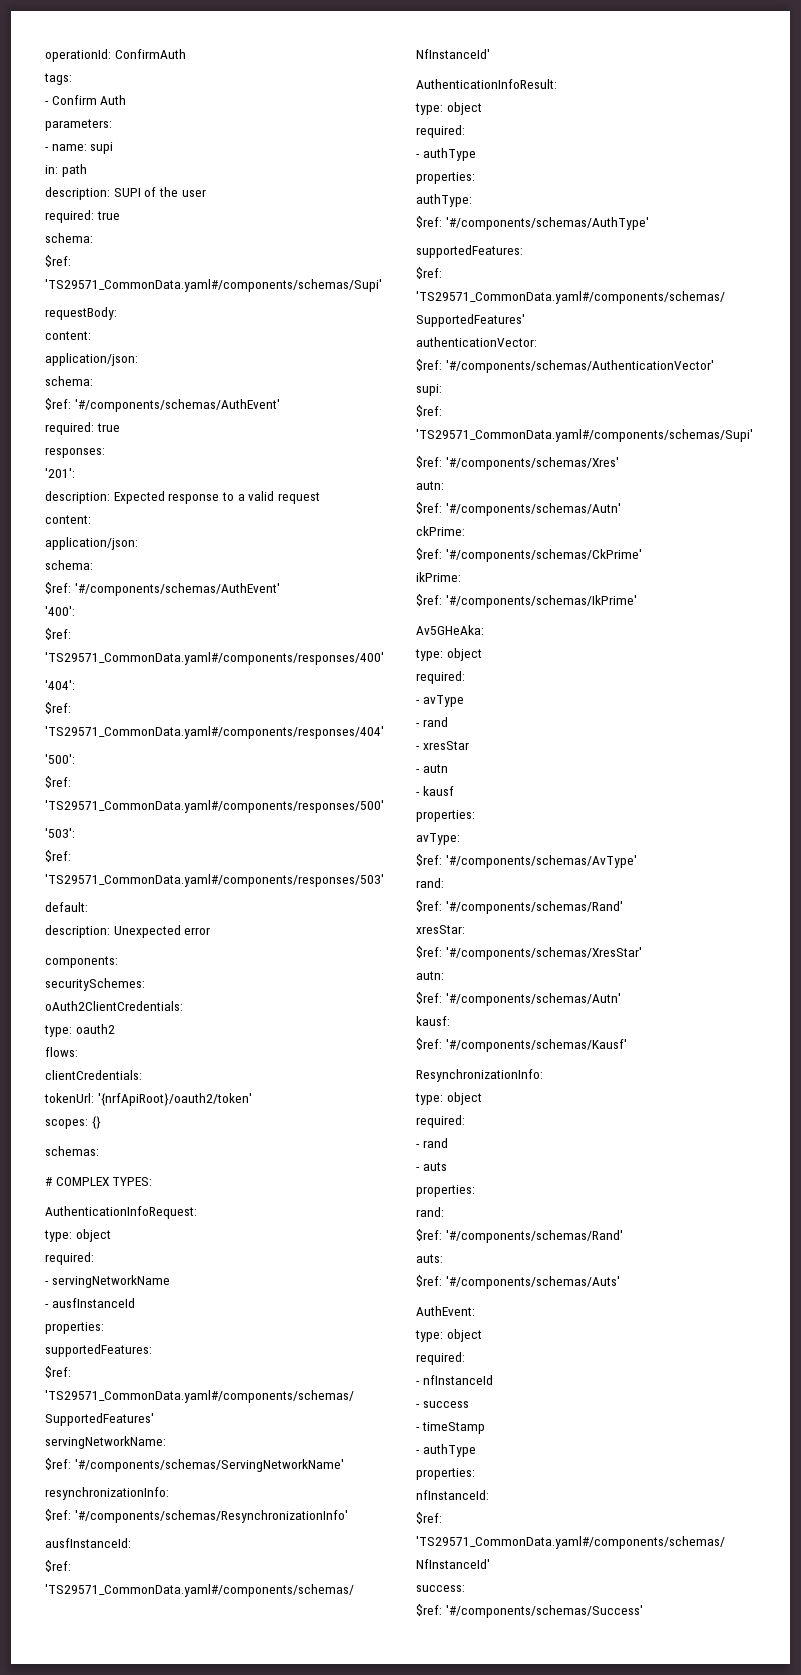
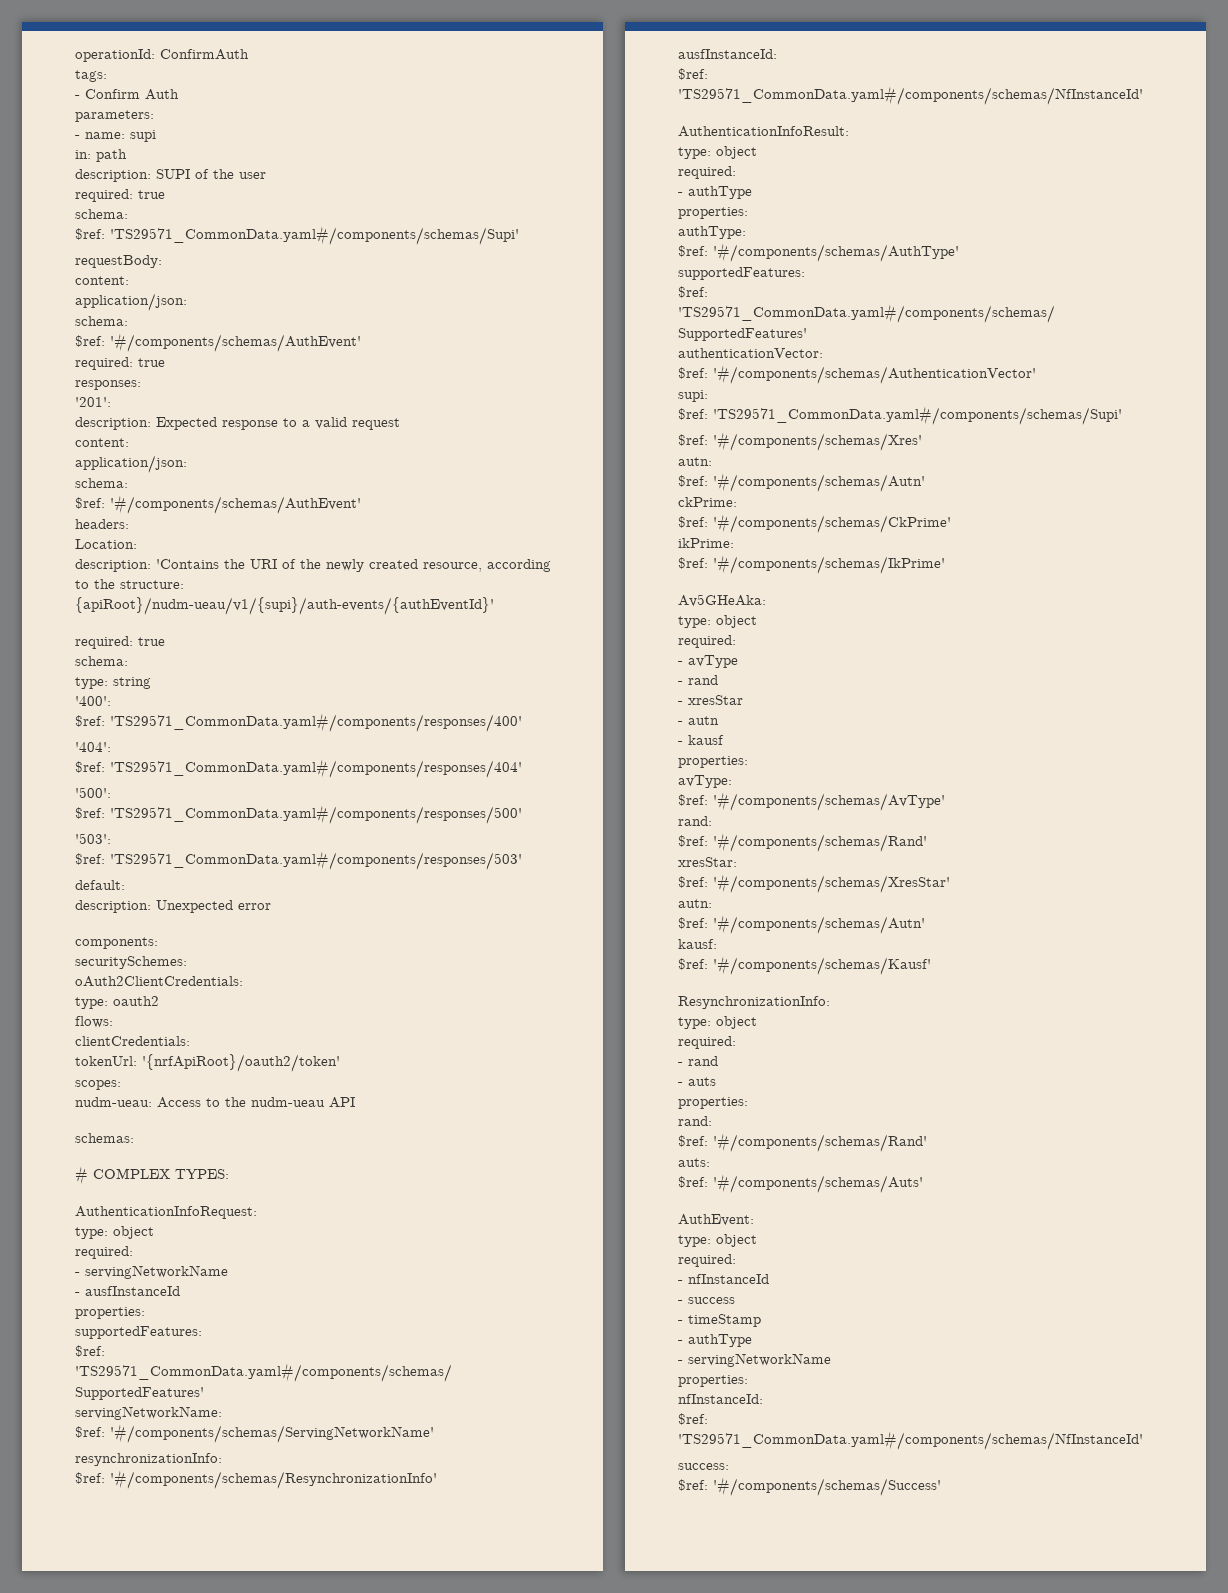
+ headers:
+ Location:
+ description: 'Contains the URI of the newly created resource, according to the structure: {apiRoot}/nudm-ueau/v1/{supi}/auth-events/{authEventId}'
+ required: true
+ schema:
+ type: string
- scopes: {}
+ scopes:
+ nudm-ueau: Access to the nudm-ueau API
  - timeStamp
  - authType
+ - servingNetworkName

